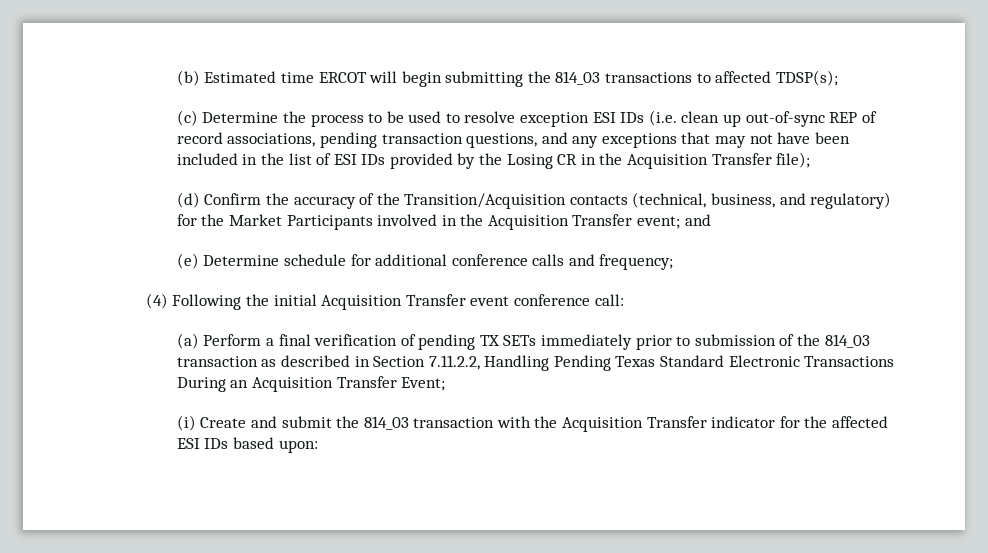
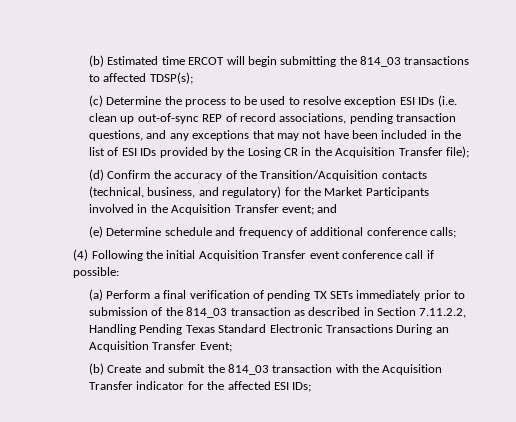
- (e) Determine schedule for additional conference calls and frequency;
+ (e) Determine schedule and frequency of additional conference calls;
- (4) Following the initial Acquisition Transfer event conference call:
+ (4) Following the initial Acquisition Transfer event conference call if possible:
- (i) Create and submit the 814_03 transaction with the Acquisition Transfer indicator for the affected ESI IDs based upon:
+ (b) Create and submit the 814_03 transaction with the Acquisition Transfer indicator for the affected ESI IDs;

